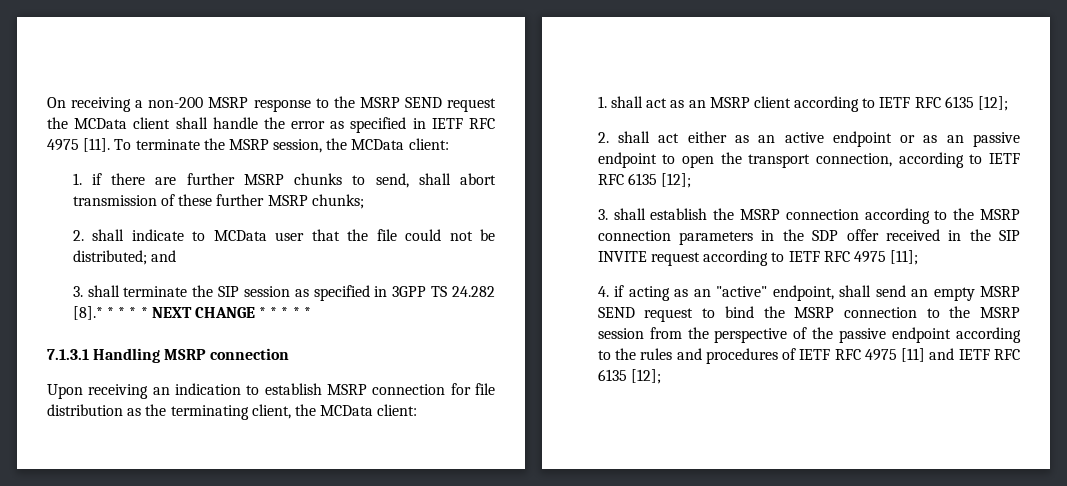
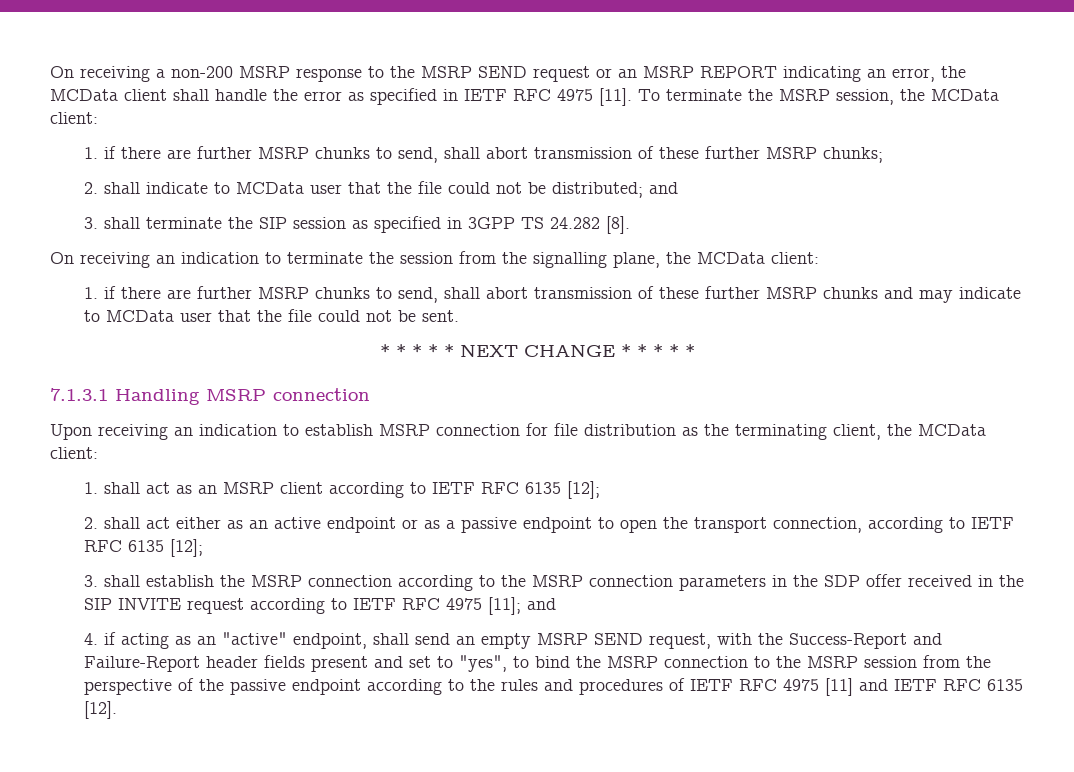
- On receiving a non-200 MSRP response to the MSRP SEND request the MCData client shall handle the error as specified in IETF RFC 4975 [11].
+ On receiving a non-200 MSRP response to the MSRP SEND request or an MSRP REPORT indicating an error, the MCData client shall handle the error as specified in IETF RFC 4975 [11].
- 3. shall terminate the SIP session as specified in 3GPP TS 24.282 [8].* * * * * NEXT CHANGE * * * * *
+ 3. shall terminate the SIP session as specified in 3GPP TS 24.282 [8].
+ On receiving an indication to terminate the session from the signalling plane, the MCData client:
+ 1. if there are further MSRP chunks to send, shall abort transmission of these further MSRP chunks and may indicate to MCData user that the file could not be sent.
+ * * * * * NEXT CHANGE * * * * *
- 2. shall act either as an active endpoint or as an passive endpoint to open the transport connection, according to IETF RFC 6135 [12];
+ 2. shall act either as an active endpoint or as a passive endpoint to open the transport connection, according to IETF RFC 6135 [12];
- 3. shall establish the MSRP connection according to the MSRP connection parameters in the SDP offer received in the SIP INVITE request according to IETF RFC 4975 [11];
+ 3. shall establish the MSRP connection according to the MSRP connection parameters in the SDP offer received in the SIP INVITE request according to IETF RFC 4975 [11]; and
- 4. if acting as an "active" endpoint, shall send an empty MSRP SEND request to bind the MSRP connection to the MSRP session from the perspective of the passive endpoint according to the rules and procedures of IETF RFC 4975 [11] and IETF RFC 6135 [12];
+ 4. if acting as an "active" endpoint, shall send an empty MSRP SEND request, with the Success-Report and Failure-Report header fields present and set to "yes", to bind the MSRP connection to the MSRP session from the perspective of the passive endpoint according to the rules and procedures of IETF RFC 4975 [11] and IETF RFC 6135 [12].

